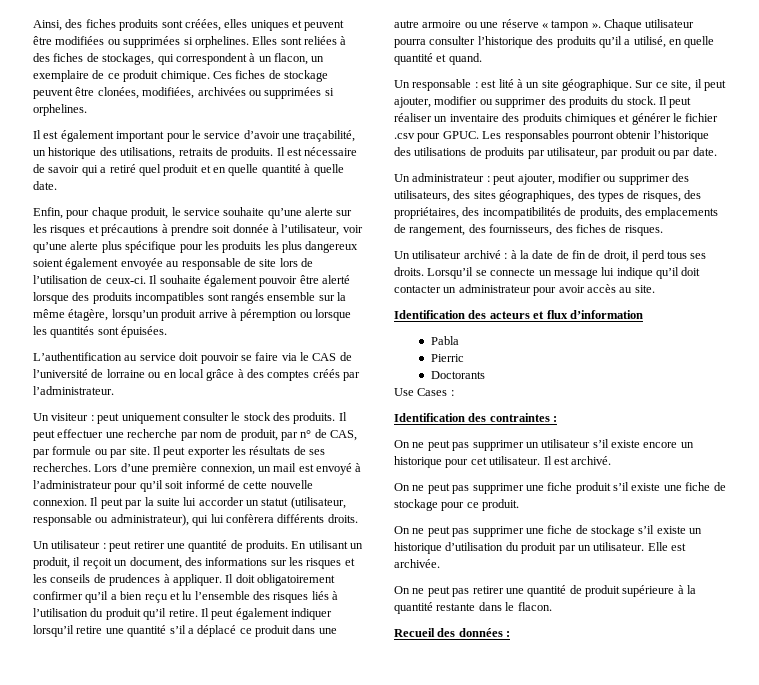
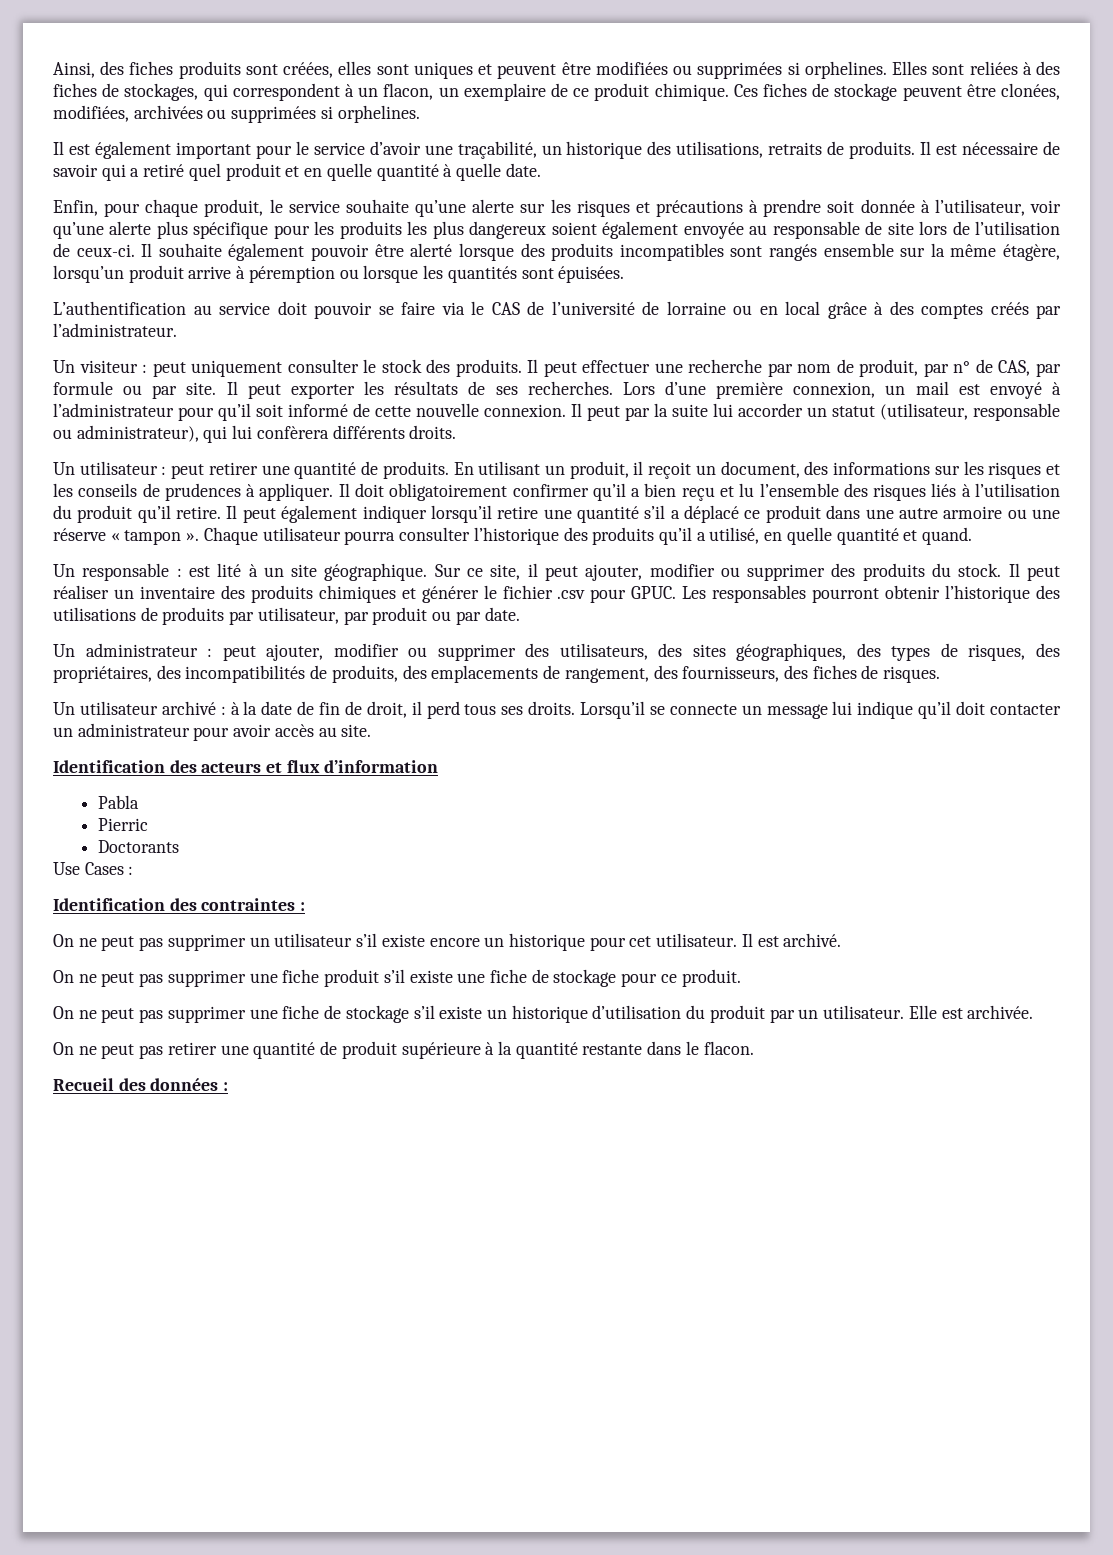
- Ainsi, des fiches produits sont créées, elles uniques et peuvent être modifiées ou supprimées si orphelines.
+ Ainsi, des fiches produits sont créées, elles sont uniques et peuvent être modifiées ou supprimées si orphelines.

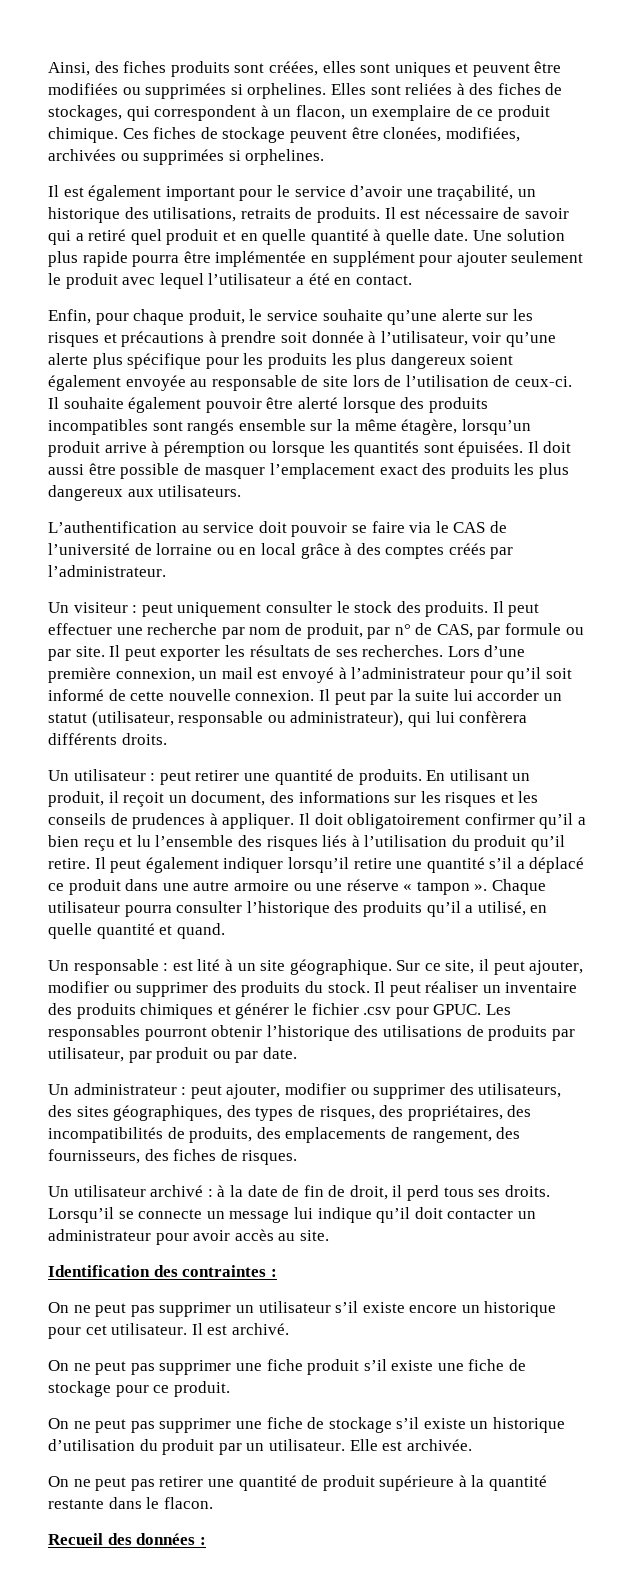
+ Une solution plus rapide pourra être implémentée en supplément pour ajouter seulement le produit avec lequel l’utilisateur a été en contact.
+ Il doit aussi être possible de masquer l’emplacement exact des produits les plus dangereux aux utilisateurs.
- Identification des acteurs et flux d’information
- Pabla
- Pierric
- Doctorants
- Use Cases :

